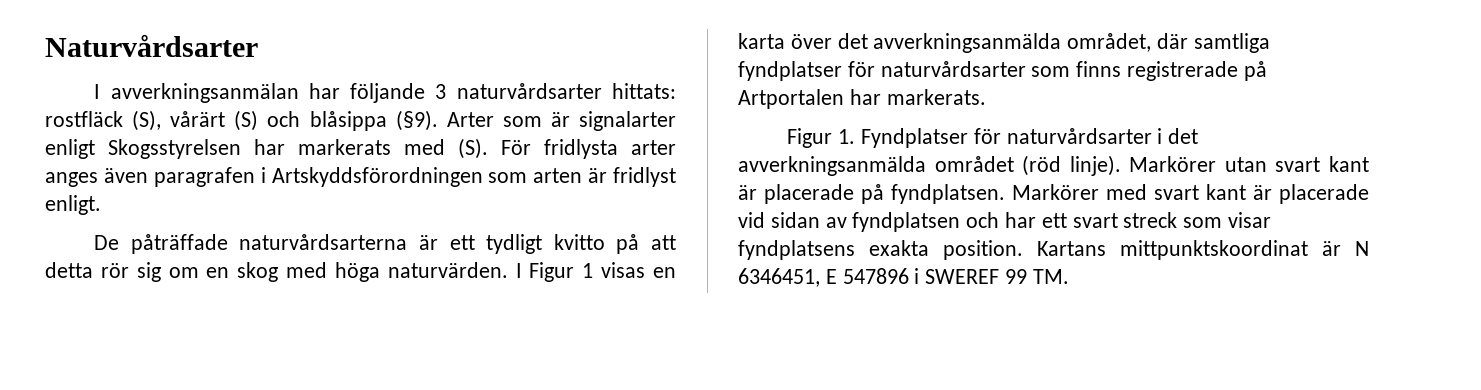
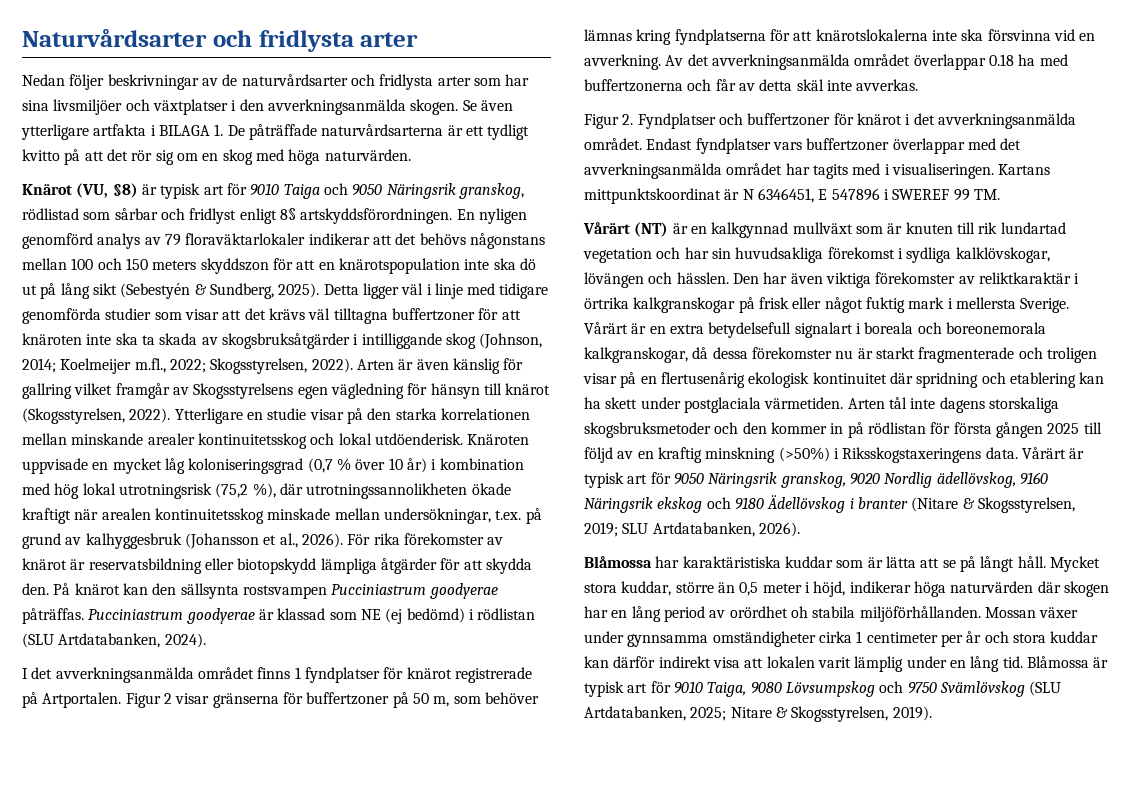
- Naturvårdsarter
- I avverkningsanmälan har följande 3 naturvårdsarter hittats: rostfläck (S), vårärt (S) och blåsippa (§9). Arter som är signalarter enligt Skogsstyrelsen har markerats med (S). För fridlysta arter anges även paragrafen i Artskyddsförordningen som arten är fridlyst enligt.
- De påträffade naturvårdsarterna är ett tydligt kvitto på att detta rör sig om en skog med höga naturvärden. I Figur 1 visas en karta över det avverkningsanmälda området, där samtliga fyndplatser för naturvårdsarter som finns registrerade på Artportalen har markerats.
- Figur 1. Fyndplatser för naturvårdsarter i det avverkningsanmälda området (röd linje). Markörer utan svart kant är placerade på fyndplatsen. Markörer med svart kant är placerade vid sidan av fyndplatsen och har ett svart streck som visar fyndplatsens exakta position.
+ Naturvårdsarter och fridlysta arter
+ Nedan följer beskrivningar av de naturvårdsarter och fridlysta arter som har sina livsmiljöer och växtplatser i den avverkningsanmälda skogen. Se även ytterligare artfakta i BILAGA 1. De påträffade naturvårdsarterna är ett tydligt kvitto på att det rör sig om en skog med höga naturvärden.
+ Knärot (VU, §8) är typisk art för 9010 Taiga och 9050 Näringsrik granskog, rödlistad som sårbar och fridlyst enligt 8§ artskyddsförordningen. En nyligen genomförd analys av 79 floraväktarlokaler indikerar att det behövs någonstans mellan 100 och 150 meters skyddszon för att en knärotspopulation inte ska dö ut på lång sikt (Sebestyén & Sundberg, 2025). Detta ligger väl i linje med tidigare genomförda studier som visar att det krävs väl tilltagna buffertzoner för att knäroten inte ska ta skada av skogsbruksåtgärder i intilliggande skog (Johnson, 2014; Koelmeijer m.fl., 2022; Skogsstyrelsen, 2022). Arten är även känslig för gallring vilket framgår av Skogsstyrelsens egen vägledning för hänsyn till knärot (Skogsstyrelsen, 2022). Ytterligare en studie visar på den starka korrelationen mellan minskande arealer kontinuitetsskog och lokal utdöenderisk. Knäroten uppvisade en mycket låg koloniseringsgrad (0,7 % över 10 år) i kombination med hög lokal utrotningsrisk (75,2 %), där utrotningssannolikheten ökade kraftigt när arealen kontinuitetsskog minskade mellan undersökningar, t.ex. på grund av kalhyggesbruk (Johansson et al., 2026). För rika förekomster av knärot är reservatsbildning eller biotopskydd lämpliga åtgärder för att skydda den. På knärot kan den sällsynta rostsvampen Pucciniastrum goodyerae påträffas. Pucciniastrum goodyerae är klassad som NE (ej bedömd) i rödlistan (SLU Artdatabanken, 2024).
+ I det avverkningsanmälda området finns 1 fyndplatser för knärot registrerade på Artportalen. Figur 2 visar gränserna för buffertzoner på 50 m, som behöver lämnas kring fyndplatserna för att knärotslokalerna inte ska försvinna vid en avverkning. Av det avverkningsanmälda området överlappar 0.18 ha med buffertzonerna och får av detta skäl inte avverkas.
+ Figur 2. Fyndplatser och buffertzoner för knärot i det avverkningsanmälda området. Endast fyndplatser vars buffertzoner överlappar med det avverkningsanmälda området har tagits med i visualiseringen.
+ Vårärt (NT) är en kalkgynnad mullväxt som är knuten till rik lundartad vegetation och har sin huvudsakliga förekomst i sydliga kalklövskogar, lövängen och hässlen. Den har även viktiga förekomster av reliktkaraktär i örtrika kalkgranskogar på frisk eller något fuktig mark i mellersta Sverige. Vårärt är en extra betydelsefull signalart i boreala och boreonemorala kalkgranskogar, då dessa förekomster nu är starkt fragmenterade och troligen visar på en flertusenårig ekologisk kontinuitet där spridning och etablering kan ha skett under postglaciala värmetiden. Arten tål inte dagens storskaliga skogsbruksmetoder och den kommer in på rödlistan för första gången 2025 till följd av en kraftig minskning (>50%) i Riksskogstaxeringens data. Vårärt är typisk art för 9050 Näringsrik granskog, 9020 Nordlig ädellövskog, 9160 Näringsrik ekskog och 9180 Ädellövskog i branter (Nitare & Skogsstyrelsen, 2019; SLU Artdatabanken, 2026).
+ Blåmossa har karaktäristiska kuddar som är lätta att se på långt håll. Mycket stora kuddar, större än 0,5 meter i höjd, indikerar höga naturvärden där skogen har en lång period av orördhet oh stabila miljöförhållanden. Mossan växer under gynnsamma omständigheter cirka 1 centimeter per år och stora kuddar kan därför indirekt visa att lokalen varit lämplig under en lång tid. Blåmossa är typisk art för 9010 Taiga, 9080 Lövsumpskog och 9750 Svämlövskog (SLU Artdatabanken, 2025; Nitare & Skogsstyrelsen, 2019).

